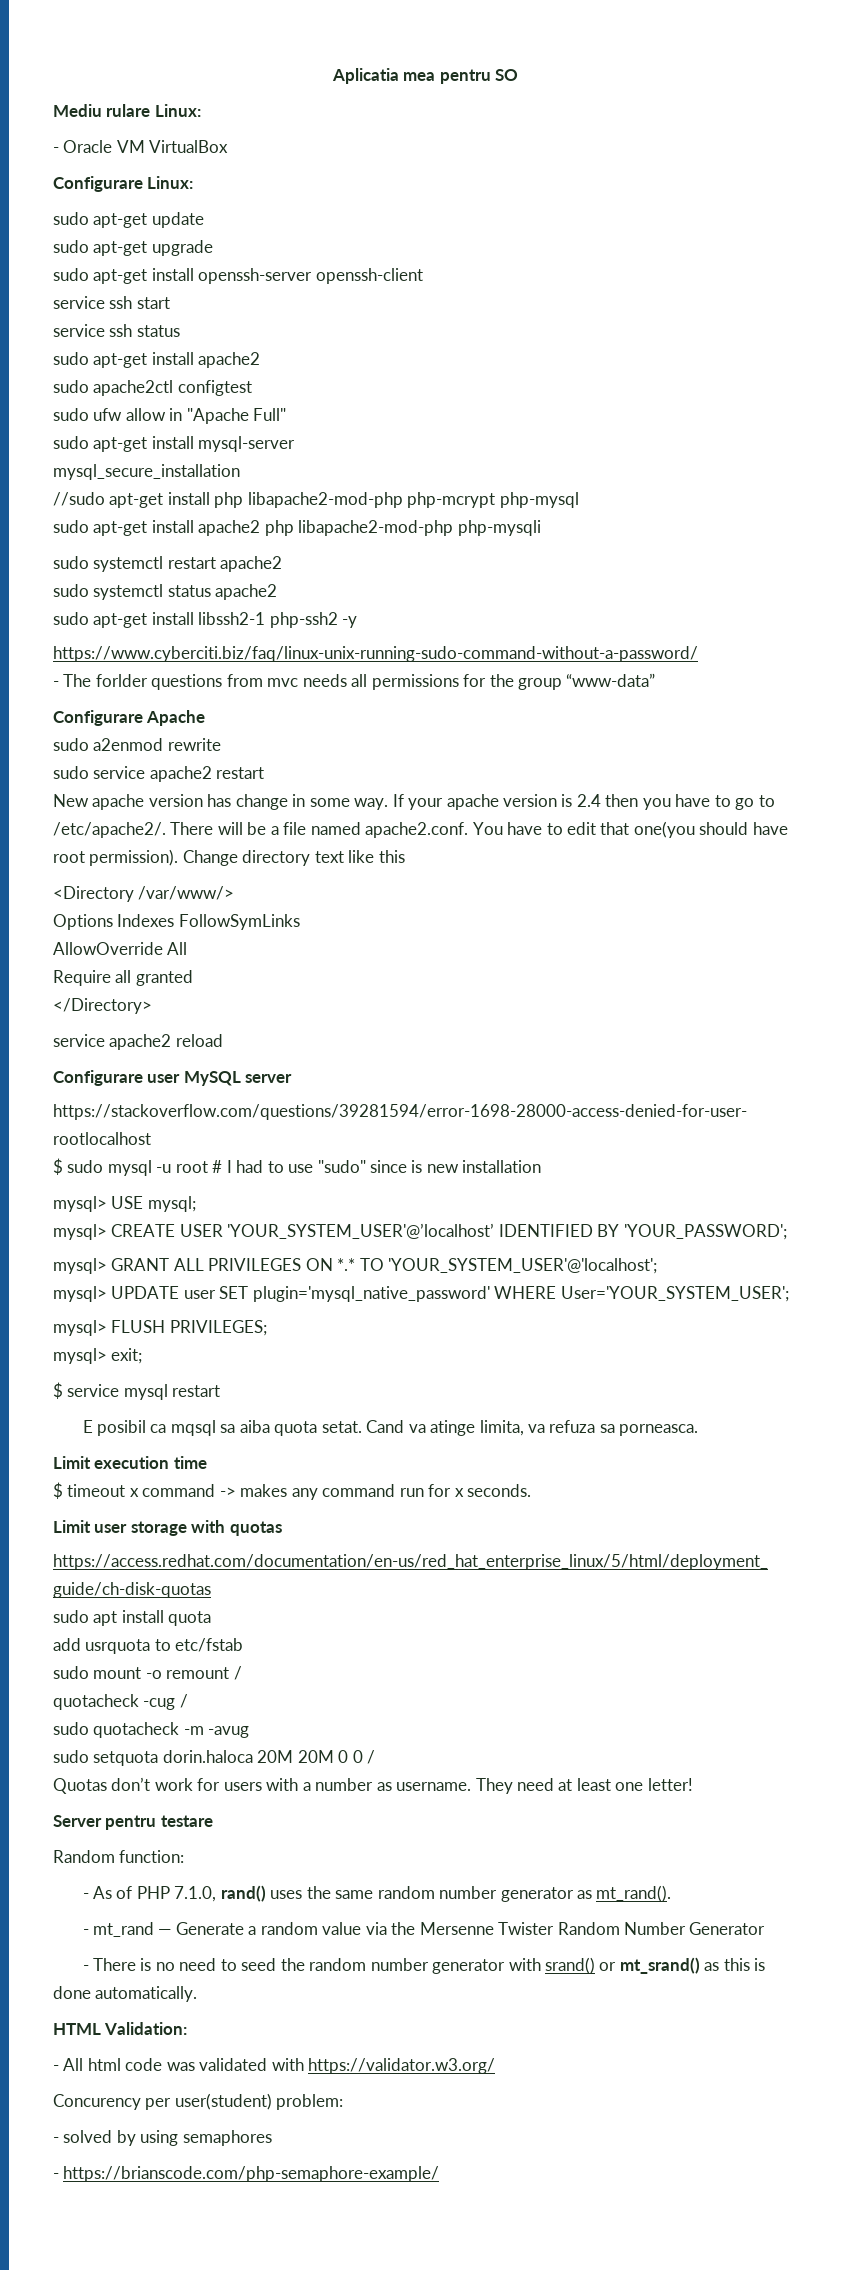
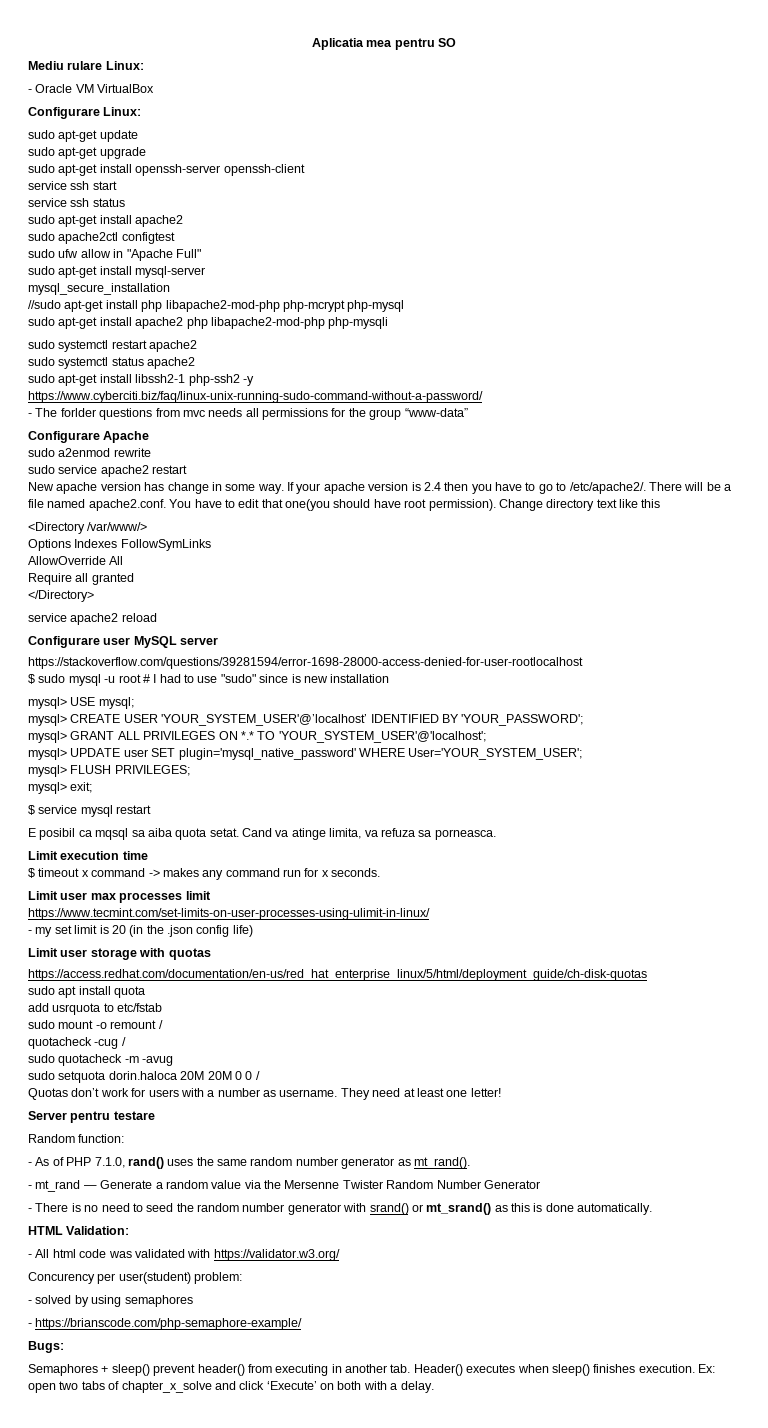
+ Limit user max processes limit
+ https://www.tecmint.com/set-limits-on-user-processes-using-ulimit-in-linux/
+ - my set limit is 20 (in the .json config life)
+ Bugs:
+ Semaphores + sleep() prevent header() from executing in another tab. Header() executes when sleep() finishes execution. Ex: open two tabs of chapter_x_solve and click ‘Execute’ on both with a delay.

